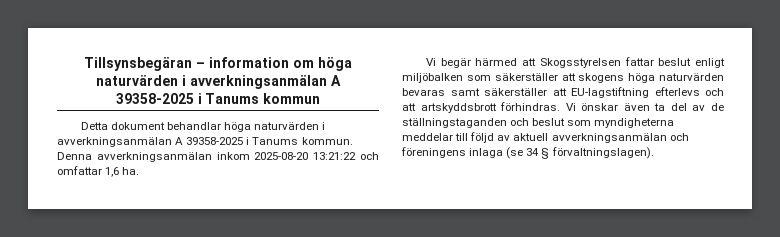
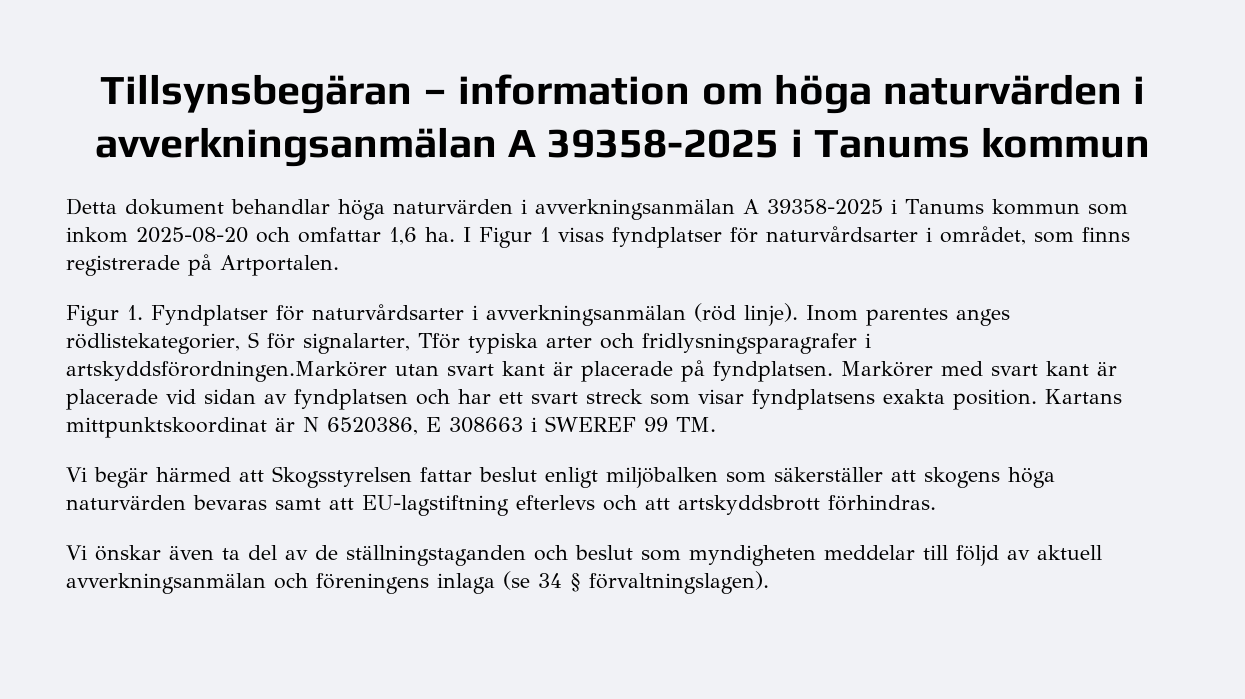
- Detta dokument behandlar höga naturvärden i avverkningsanmälan A 39358-2025 i Tanums kommun. Denna avverkningsanmälan inkom 2025-08-20 13:21:22 och omfattar 1,6 ha.
+ Detta dokument behandlar höga naturvärden i avverkningsanmälan A 39358-2025 i Tanums kommun som inkom 2025-08-20 och omfattar 1,6 ha. I Figur 1 visas fyndplatser för naturvårdsarter i området, som finns registrerade på Artportalen.
+ Figur 1. Fyndplatser för naturvårdsarter i avverkningsanmälan (röd linje). Inom parentes anges rödlistekategorier, S för signalarter, Tför typiska arter och fridlysningsparagrafer i artskyddsförordningen.Markörer utan svart kant är placerade på fyndplatsen. Markörer med svart kant är placerade vid sidan av fyndplatsen och har ett svart streck som visar fyndplatsens exakta position. Kartans mittpunktskoordinat är N 6520386, E 308663 i SWEREF 99 TM.
- Vi begär härmed att Skogsstyrelsen fattar beslut enligt miljöbalken som säkerställer att skogens höga naturvärden bevaras samt säkerställer att EU-lagstiftning efterlevs och att artskyddsbrott förhindras. Vi önskar även ta del av de ställningstaganden och beslut som myndigheterna meddelar till följd av aktuell avverkningsanmälan och föreningens inlaga (se 34 § förvaltningslagen).
+ Vi begär härmed att Skogsstyrelsen fattar beslut enligt miljöbalken som säkerställer att skogens höga naturvärden bevaras samt att EU-lagstiftning efterlevs och att artskyddsbrott förhindras.
+ Vi önskar även ta del av de ställningstaganden och beslut som myndigheten meddelar till följd av aktuell avverkningsanmälan och föreningens inlaga (se 34 § förvaltningslagen).

